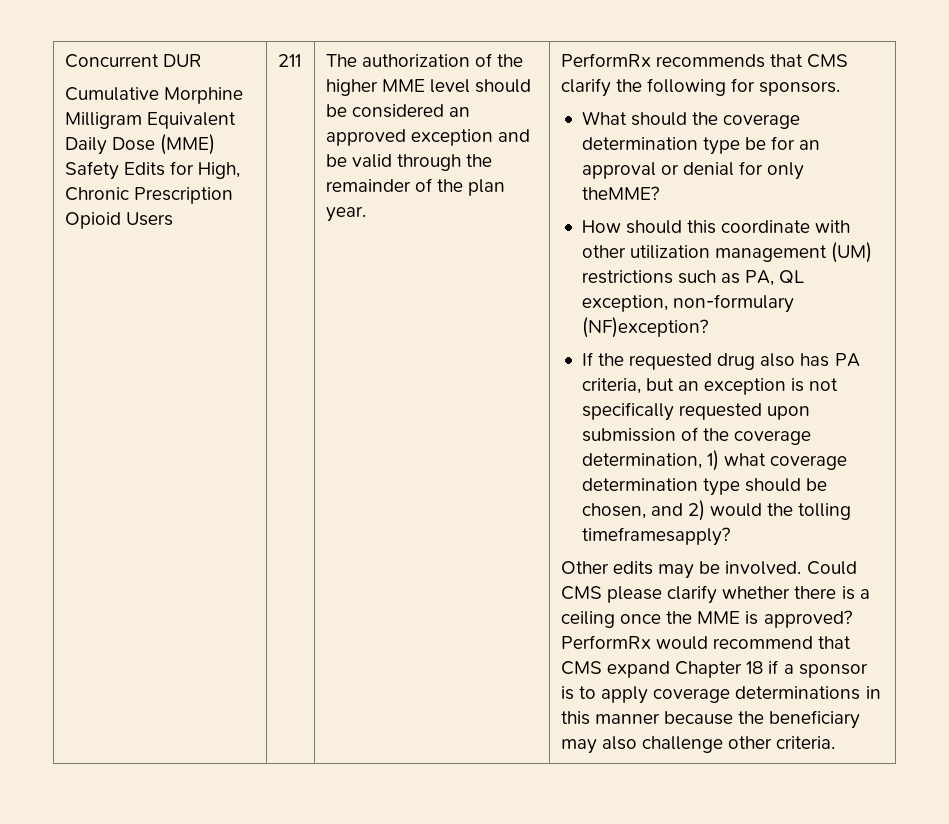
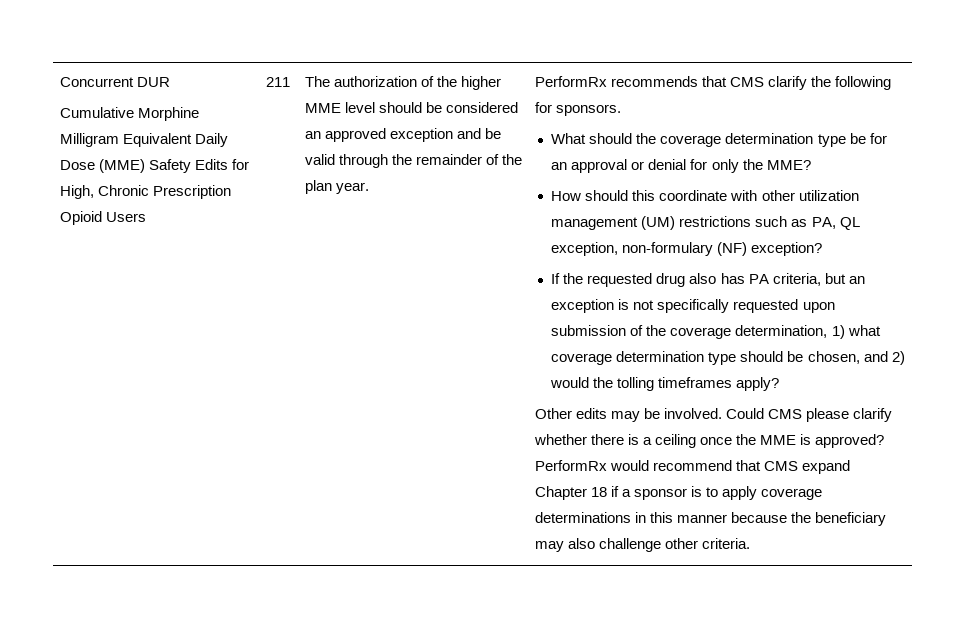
- What should the coverage determination type be for an approval or denial for only theMME?
+ What should the coverage determination type be for an approval or denial for only the MME?
- How should this coordinate with other utilization management (UM) restrictions such as PA, QL exception, non-formulary (NF)exception?
+ How should this coordinate with other utilization management (UM) restrictions such as PA, QL exception, non-formulary (NF) exception?
- If the requested drug also has PA criteria, but an exception is not specifically requested upon submission of the coverage determination, 1) what coverage determination type should be chosen, and 2) would the tolling timeframesapply?
+ If the requested drug also has PA criteria, but an exception is not specifically requested upon submission of the coverage determination, 1) what coverage determination type should be chosen, and 2) would the tolling timeframes apply?

